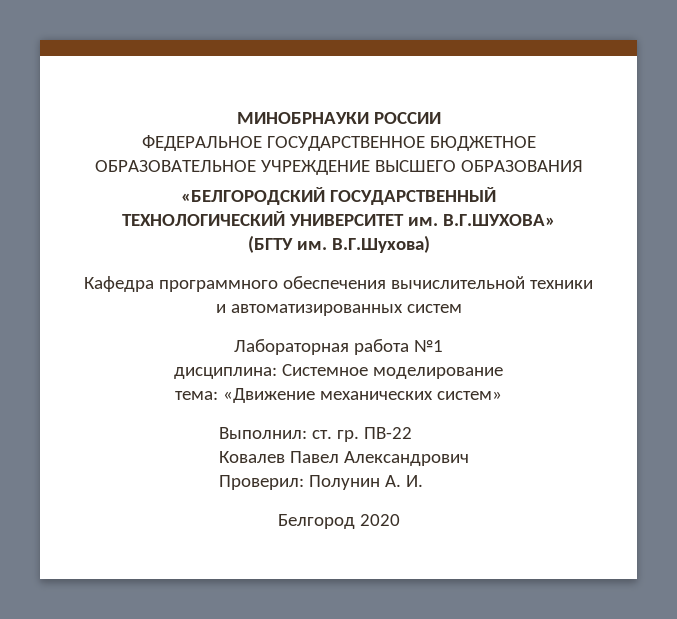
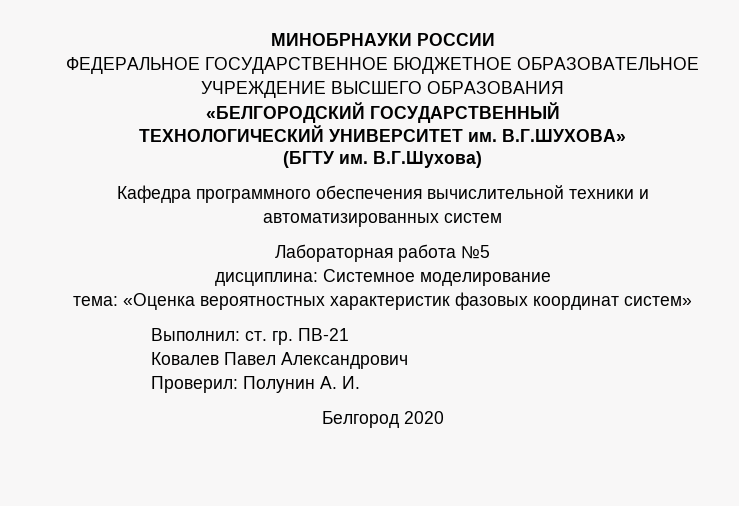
- Лабораторная работа №1
+ Лабораторная работа №5
- тема: «Движение механических систем»
+ тема: «Оценка вероятностных характеристик фазовых координат систем»
- ПВ-22
+ ПВ-21

